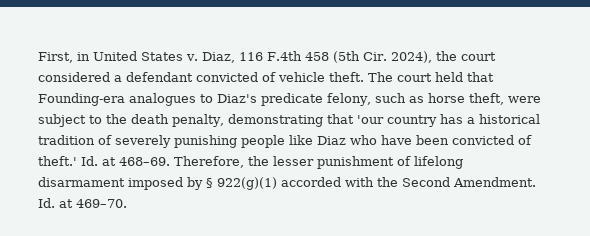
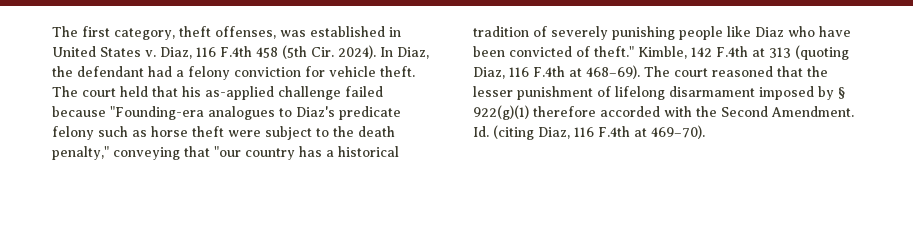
- First, in United States v.
+ The first category, theft offenses, was established in United States v.
- Diaz, 116 F.4th 458 (5th Cir. 2024), the court considered a defendant convicted of vehicle theft.
+ Diaz, 116 F.4th 458 (5th Cir. 2024). In Diaz, the defendant had a felony conviction for vehicle theft.
- The court held that Founding-era analogues to Diaz's predicate felony, such as horse theft, were subject to the death penalty, demonstrating that 'our country has a historical tradition of severely punishing people like Diaz who have been convicted of theft.' Id. at 468–69. Therefore, the lesser punishment of lifelong disarmament imposed by § 922(g)(1) accorded with the Second Amendment.
+ The court held that his as-applied challenge failed because "Founding-era analogues to Diaz's predicate felony such as horse theft were subject to the death penalty," conveying that "our country has a historical tradition of severely punishing people like Diaz who have been convicted of theft." Kimble, 142 F.4th at 313 (quoting Diaz, 116 F.4th at 468–69). The court reasoned that the lesser punishment of lifelong disarmament imposed by § 922(g)(1) therefore accorded with the Second Amendment.
- Id. at 469–70.
+ Id. (citing Diaz, 116 F.4th at 469–70).

